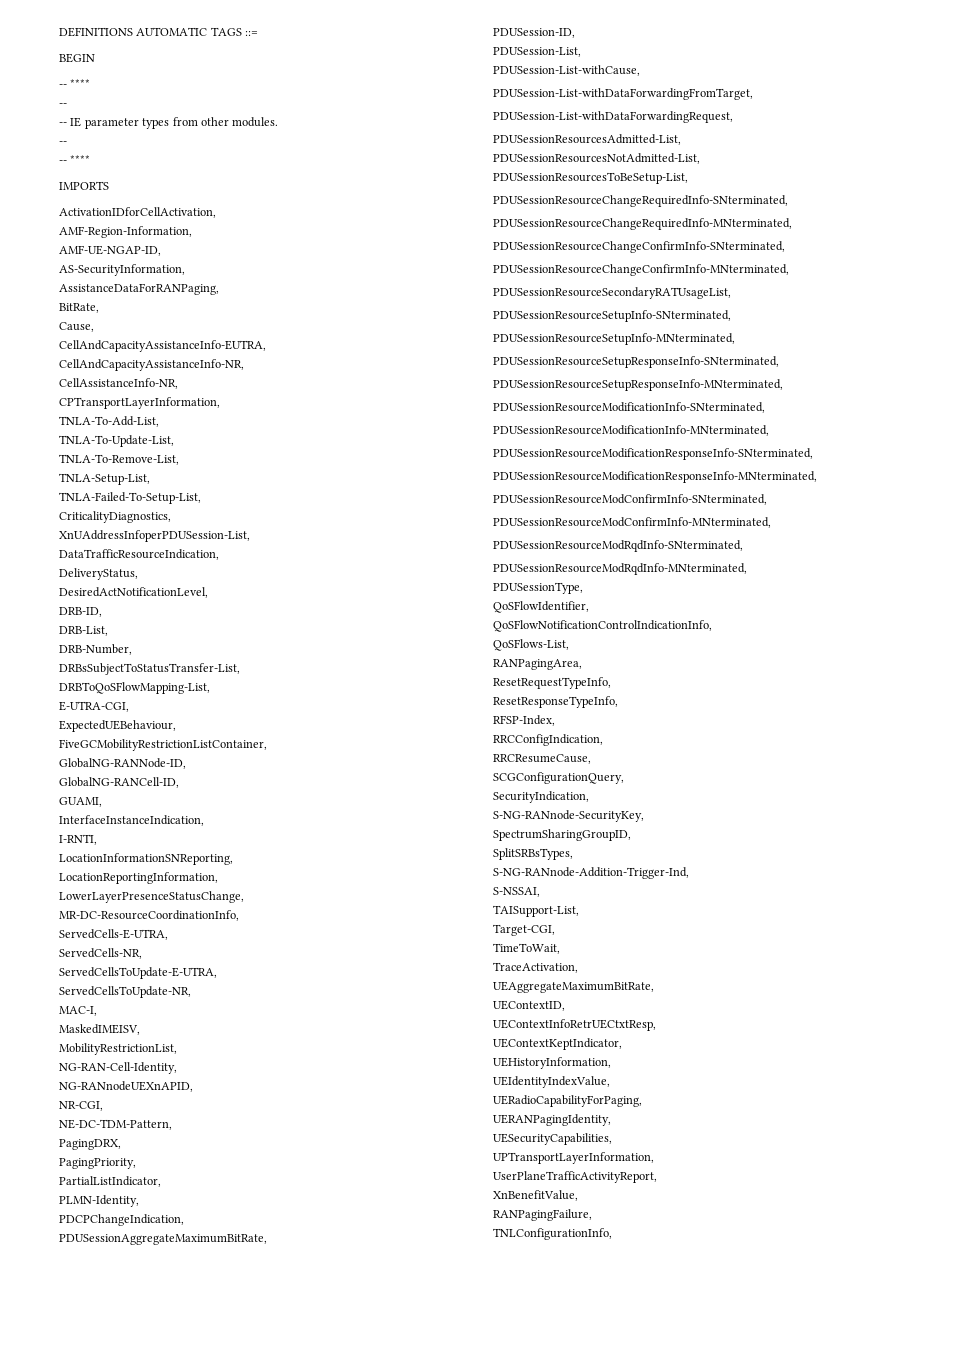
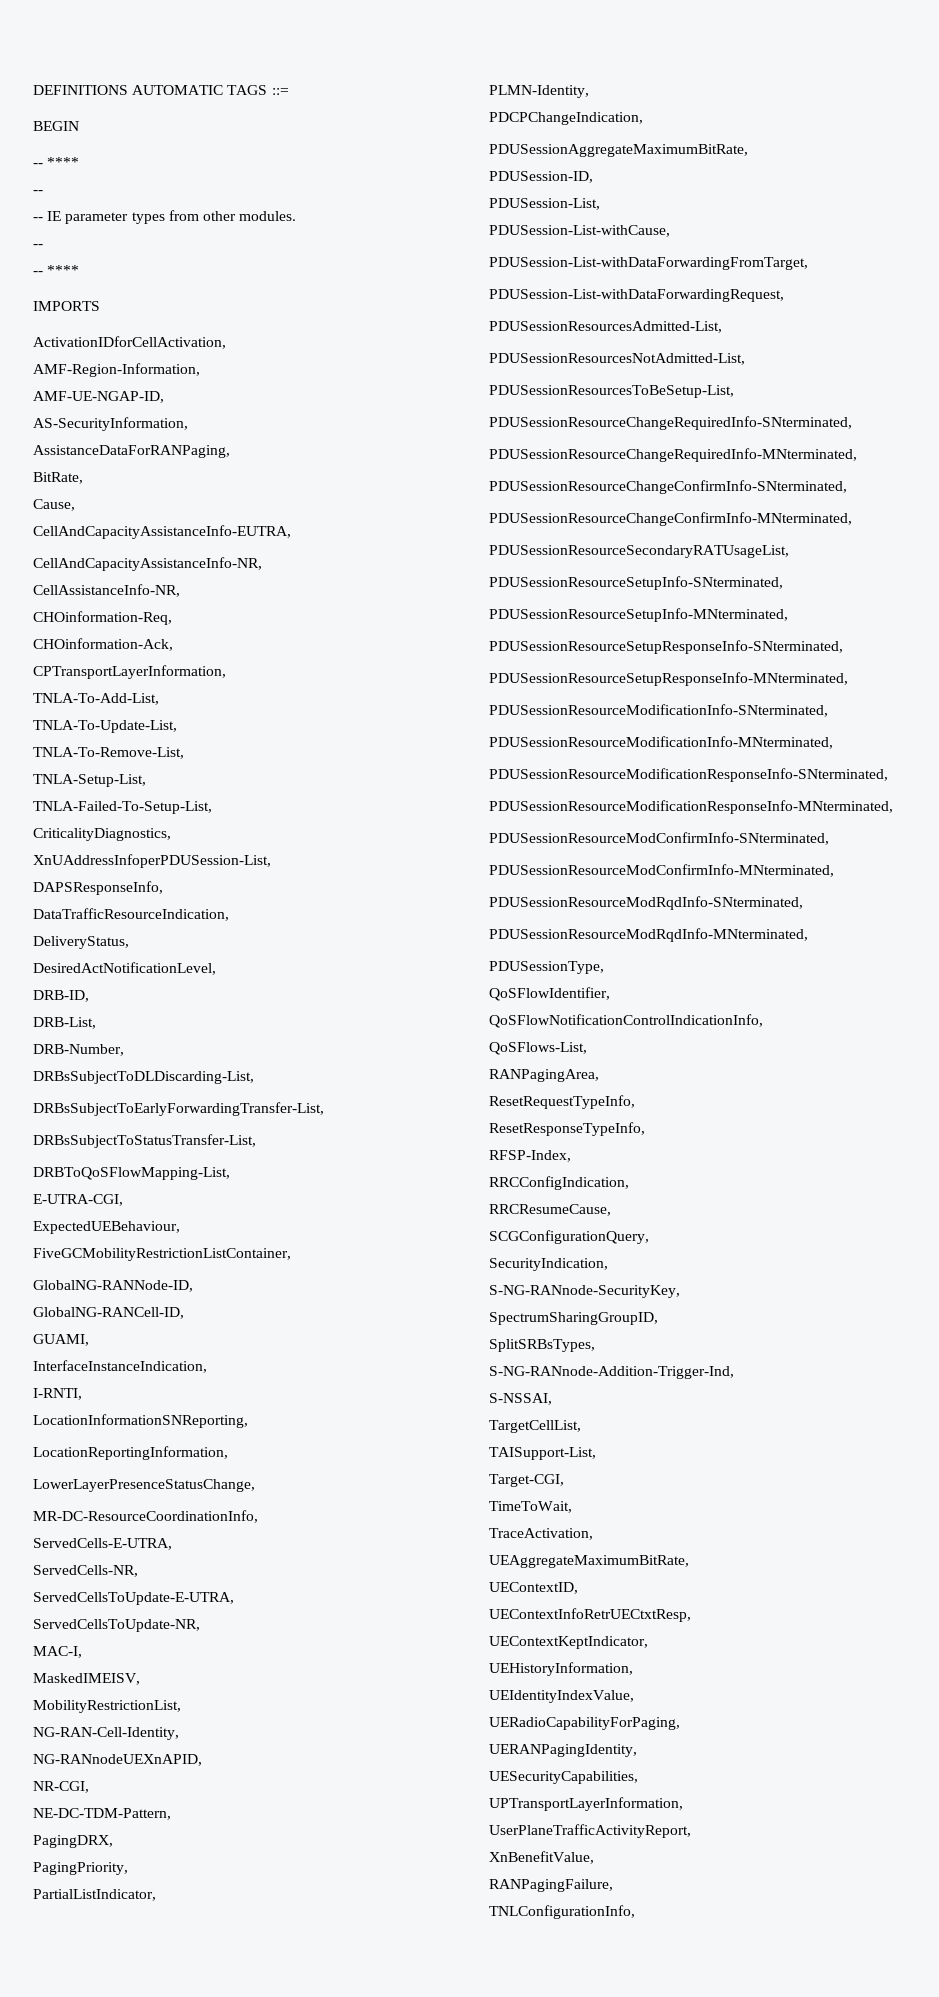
+ CHOinformation-Req,
+ CHOinformation-Ack,
+ DAPSResponseInfo,
+ DRBsSubjectToDLDiscarding-List,
+ DRBsSubjectToEarlyForwardingTransfer-List,
+ TargetCellList,

